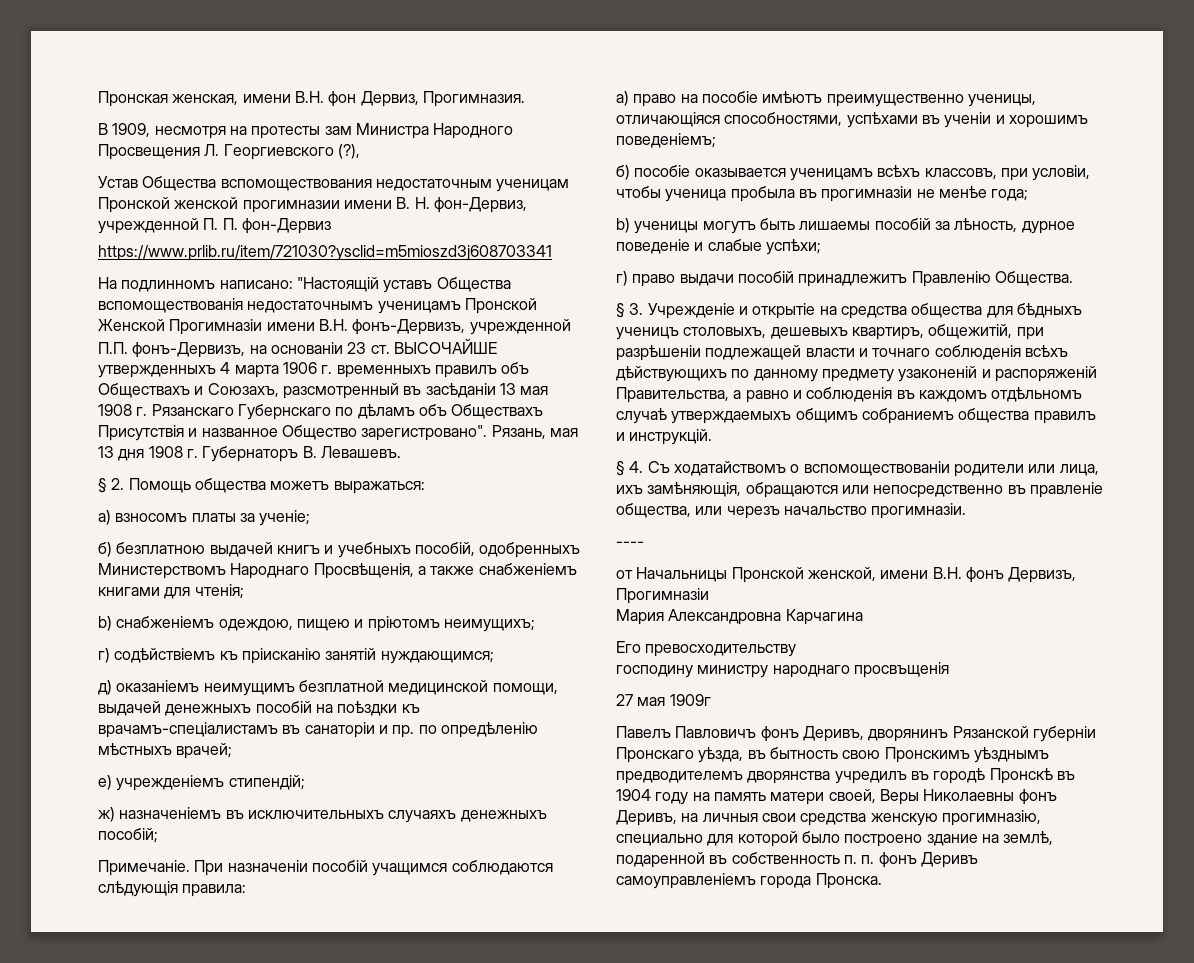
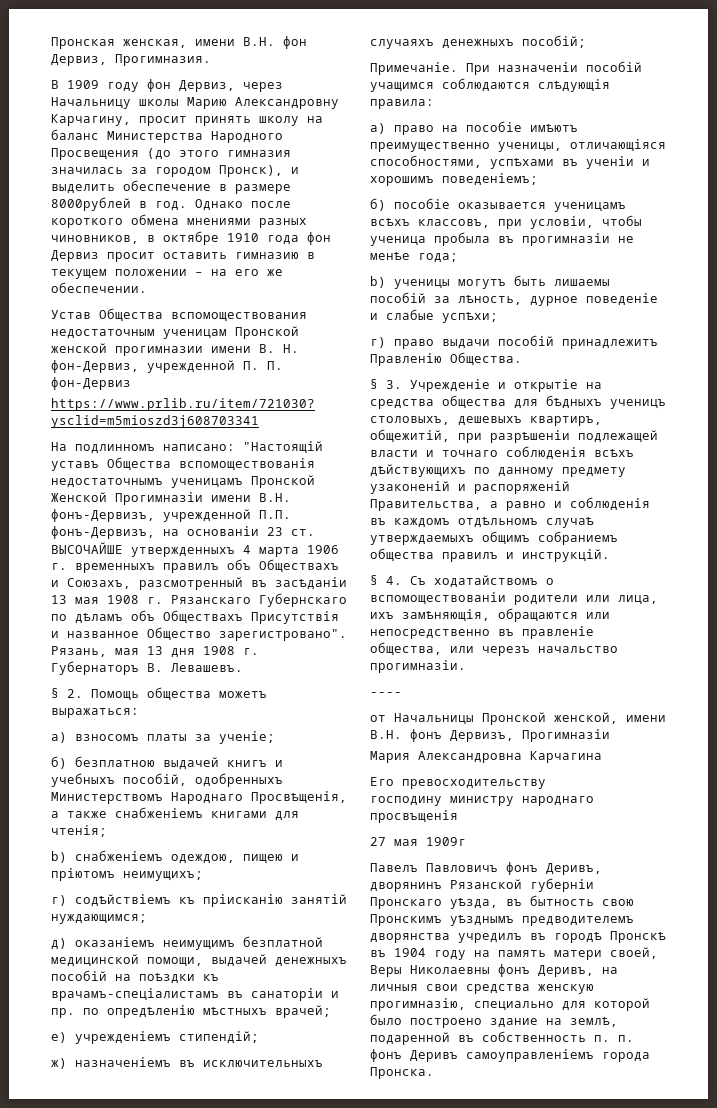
- В 1909, несмотря на протесты зам Министра Народного Просвещения Л. Георгиевского (?),
+ В 1909 году фон Дервиз, через Начальницу школы Марию Александровну Карчагину, просит принять школу на баланс Министерства Народного Просвещения (до этого гимназия значилась за городом Пронск), и выделить обеспечение в размере 8000рублей в год. Однако после короткого обмена мнениями разных чиновников, в октябре 1910 года фон Дервиз просит оставить гимназию в текущем положении – на его же обеспечении.

